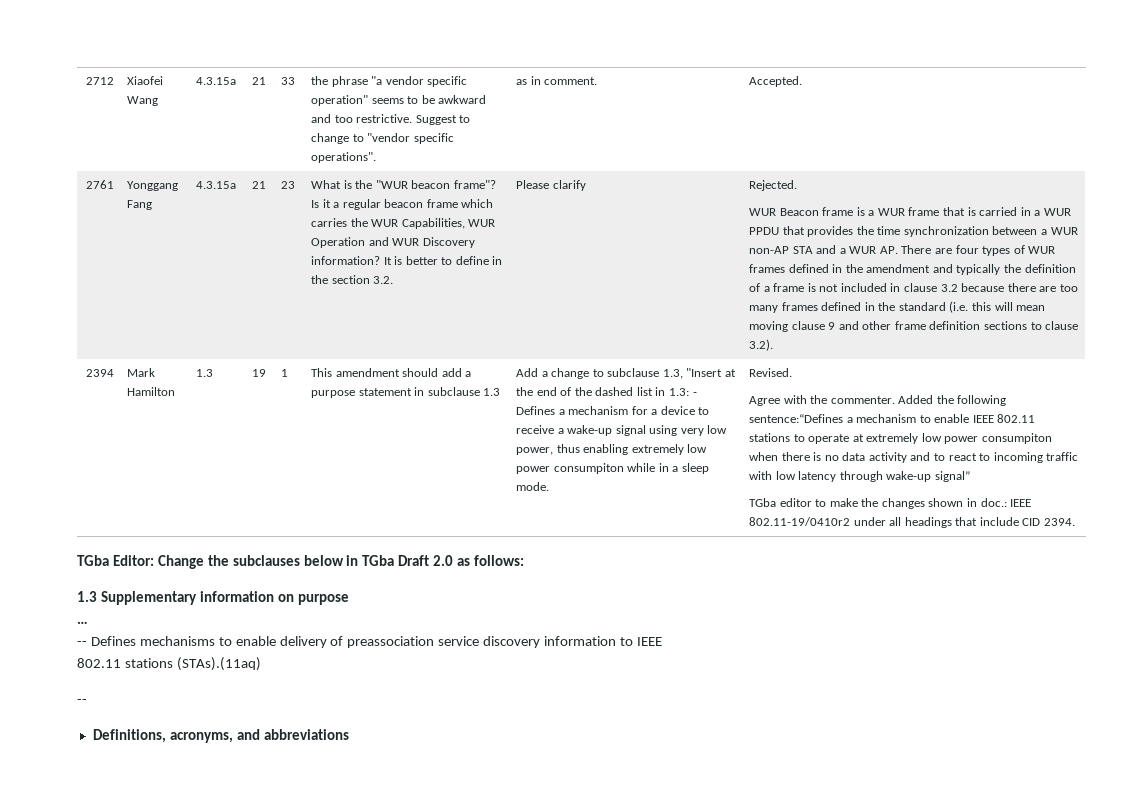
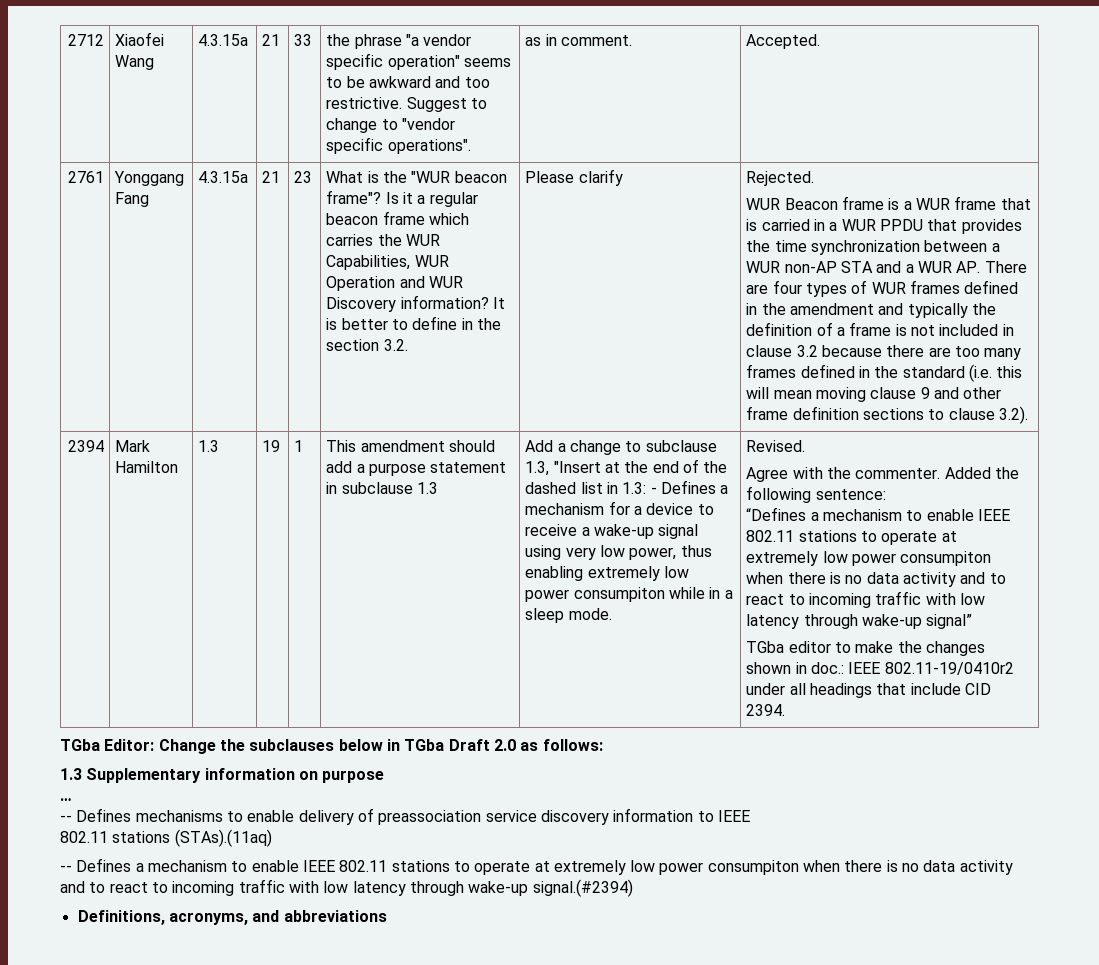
- Added the following sentence:“Defines a mechanism to enable IEEE 802.11 stations to operate at extremely low power consumpiton when there is no data activity and to react to incoming traffic with low latency through wake-up signal”
+ Added the following sentence:
+ “Defines a mechanism to enable IEEE 802.11 stations to operate at extremely low power consumpiton when there is no data activity and to react to incoming traffic with low latency through wake-up signal”
  802.11 stations (STAs).(11aq)
- --
+ -- Defines a mechanism to enable IEEE 802.11 stations to operate at extremely low power consumpiton when there is no data activity and to react to incoming traffic with low latency through wake-up signal.(#2394)

